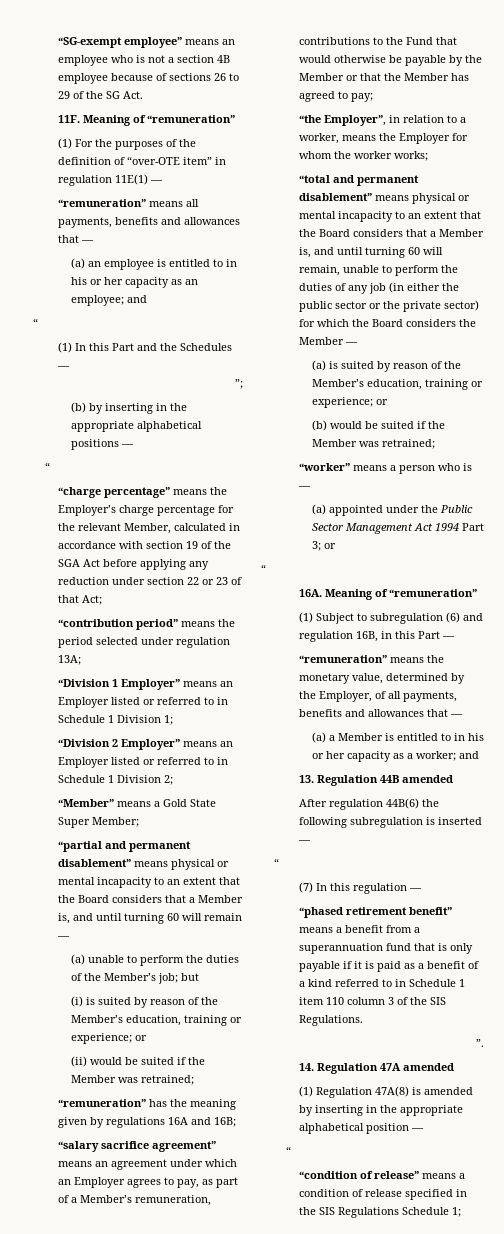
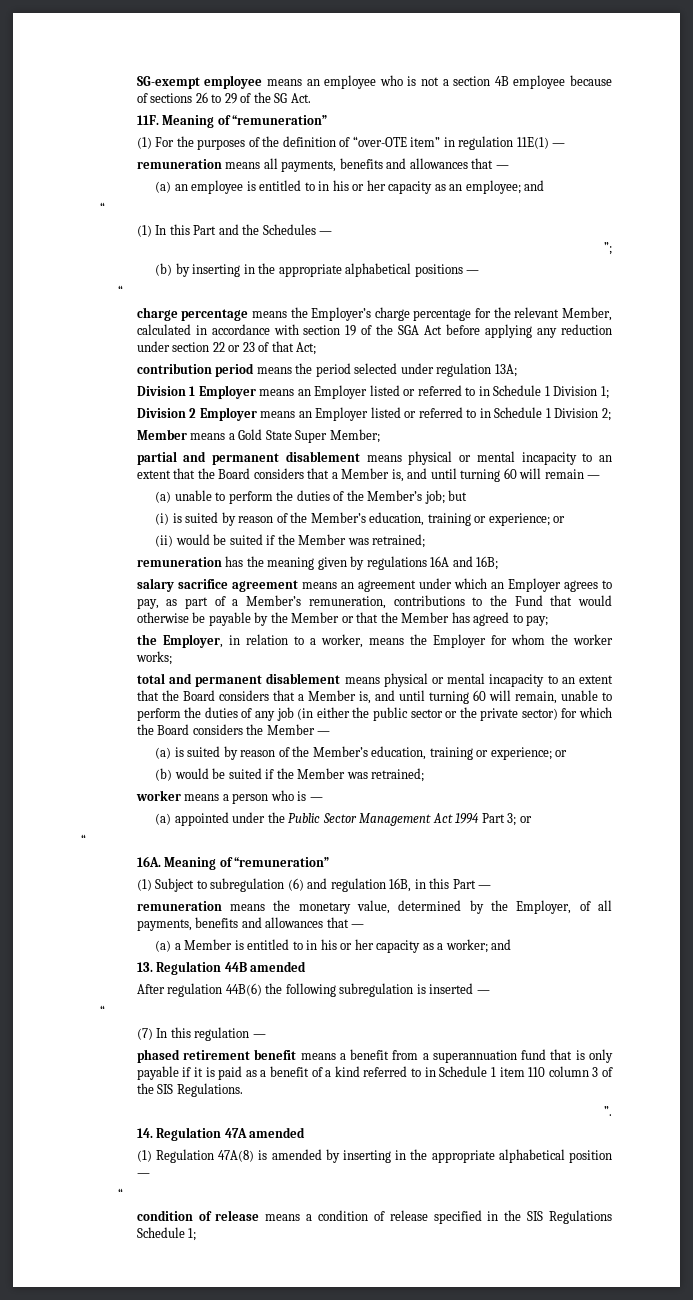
- “SG-exempt employee” means an employee who is not a section 4B employee because of sections 26 to 29 of the SG Act.
+ SG-exempt employee means an employee who is not a section 4B employee because of sections 26 to 29 of the SG Act.
- “remuneration” means all payments, benefits and allowances that —
+ remuneration means all payments, benefits and allowances that —
- “charge percentage” means the Employer’s charge percentage for the relevant Member, calculated in accordance with section 19 of the SGA Act before applying any reduction under section 22 or 23 of that Act;
+ charge percentage means the Employer’s charge percentage for the relevant Member, calculated in accordance with section 19 of the SGA Act before applying any reduction under section 22 or 23 of that Act;
- “contribution period” means the period selected under regulation 13A;
+ contribution period means the period selected under regulation 13A;
- “Division 1 Employer” means an Employer listed or referred to in Schedule 1 Division 1;
+ Division 1 Employer means an Employer listed or referred to in Schedule 1 Division 1;
- “Division 2 Employer” means an Employer listed or referred to in Schedule 1 Division 2;
+ Division 2 Employer means an Employer listed or referred to in Schedule 1 Division 2;
- “Member” means a Gold State Super Member;
+ Member means a Gold State Super Member;
- “partial and permanent disablement” means physical or mental incapacity to an extent that the Board considers that a Member is, and until turning 60 will remain —
+ partial and permanent disablement means physical or mental incapacity to an extent that the Board considers that a Member is, and until turning 60 will remain —
- “remuneration” has the meaning given by regulations 16A and 16B;
+ remuneration has the meaning given by regulations 16A and 16B;
- “salary sacrifice agreement” means an agreement under which an Employer agrees to pay, as part of a Member’s remuneration, contributions to the Fund that would otherwise be payable by the Member or that the Member has agreed to pay;
+ salary sacrifice agreement means an agreement under which an Employer agrees to pay, as part of a Member’s remuneration, contributions to the Fund that would otherwise be payable by the Member or that the Member has agreed to pay;
- “the Employer”, in relation to a worker, means the Employer for whom the worker works;
+ the Employer, in relation to a worker, means the Employer for whom the worker works;
- “total and permanent disablement” means physical or mental incapacity to an extent that the Board considers that a Member is, and until turning 60 will remain, unable to perform the duties of any job (in either the public sector or the private sector) for which the Board considers the Member —
+ total and permanent disablement means physical or mental incapacity to an extent that the Board considers that a Member is, and until turning 60 will remain, unable to perform the duties of any job (in either the public sector or the private sector) for which the Board considers the Member —
- “worker” means a person who is —
+ worker means a person who is —
- “remuneration” means the monetary value, determined by the Employer, of all payments, benefits and allowances that —
+ remuneration means the monetary value, determined by the Employer, of all payments, benefits and allowances that —
- “phased retirement benefit” means a benefit from a superannuation fund that is only payable if it is paid as a benefit of a kind referred to in Schedule 1 item 110 column 3 of the SIS Regulations.
+ phased retirement benefit means a benefit from a superannuation fund that is only payable if it is paid as a benefit of a kind referred to in Schedule 1 item 110 column 3 of the SIS Regulations.
- “condition of release” means a condition of release specified in the SIS Regulations Schedule 1;
+ condition of release means a condition of release specified in the SIS Regulations Schedule 1;

